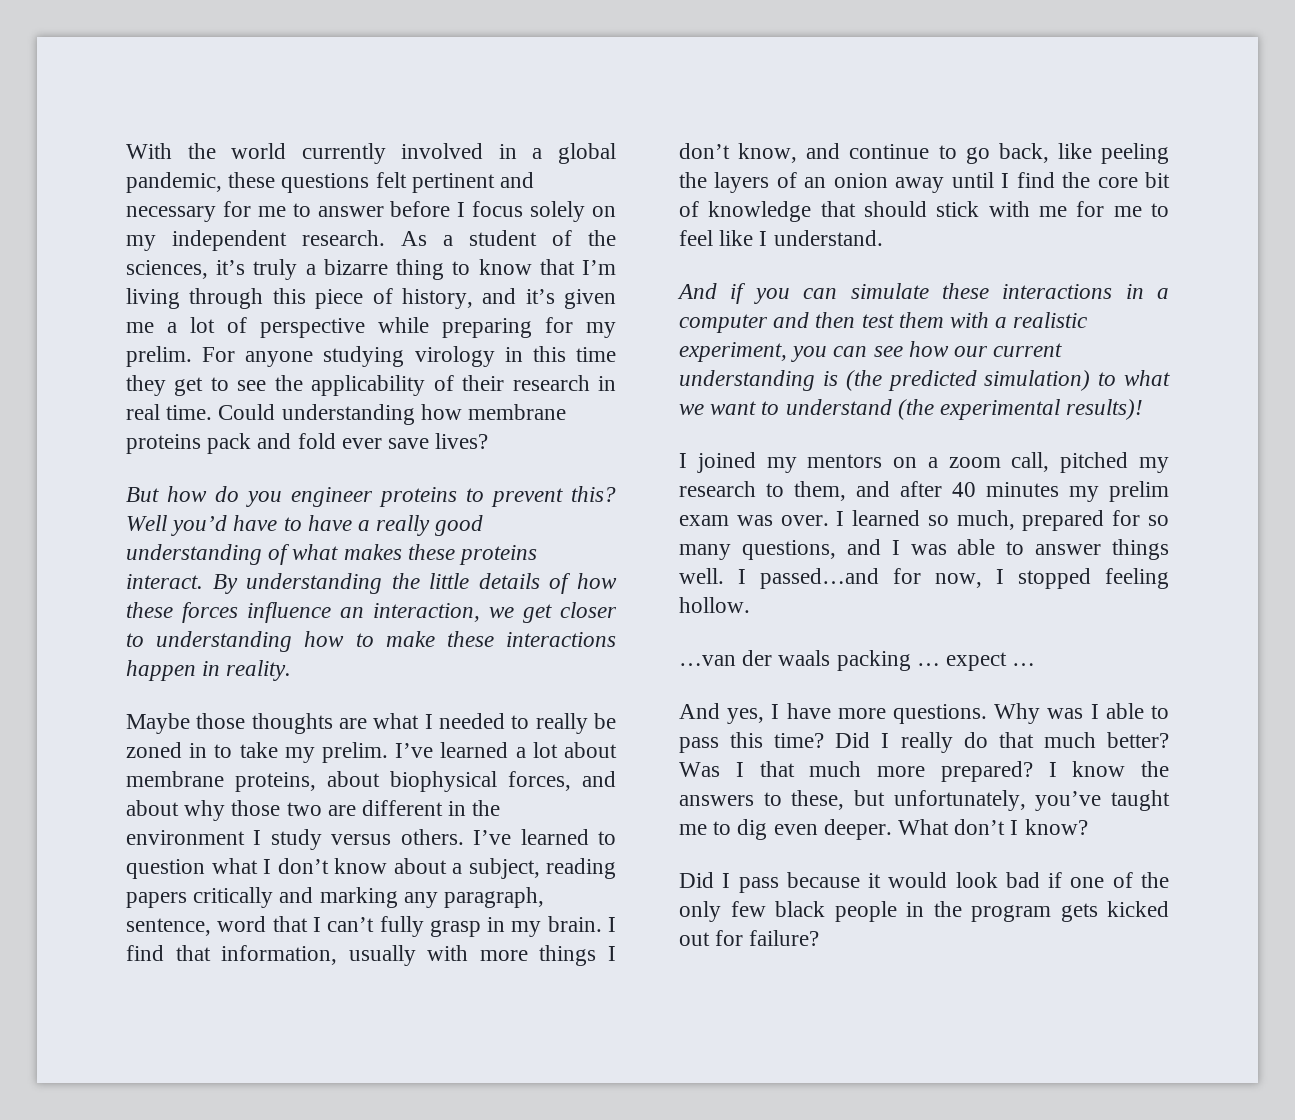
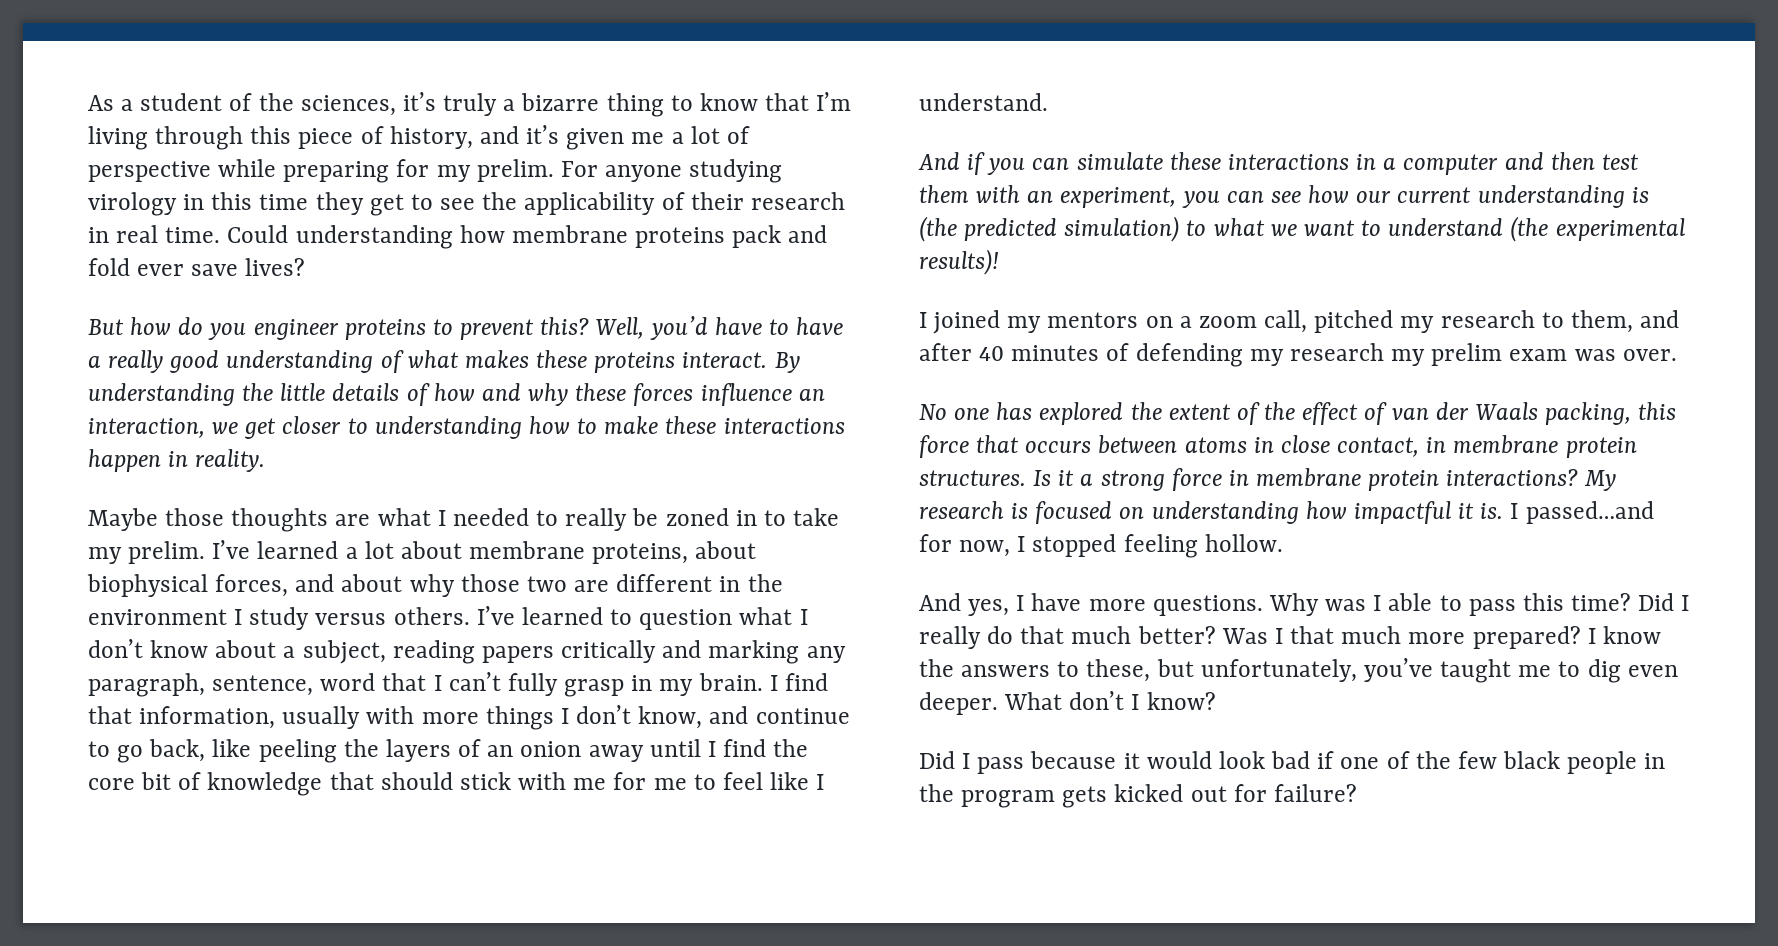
- With the world currently involved in a global pandemic, these questions felt pertinent and necessary for me to answer before I focus solely on my independent research.
- Well you’d have to have a really good understanding of what makes these proteins interact.
+ Well, you’d have to have a really good understanding of what makes these proteins interact.
- By understanding the little details of how these forces influence an interaction, we get closer to understanding how to make these interactions happen in reality.
+ By understanding the little details of how and why these forces influence an interaction, we get closer to understanding how to make these interactions happen in reality.
- And if you can simulate these interactions in a computer and then test them with a realistic experiment, you can see how our current understanding is (the predicted simulation) to what we want to understand (the experimental results)!
+ And if you can simulate these interactions in a computer and then test them with an experiment, you can see how our current understanding is (the predicted simulation) to what we want to understand (the experimental results)!
- I joined my mentors on a zoom call, pitched my research to them, and after 40 minutes my prelim exam was over. I learned so much, prepared for so many questions, and I was able to answer things well.
+ I joined my mentors on a zoom call, pitched my research to them, and after 40 minutes of defending my research my prelim exam was over.
+ No one has explored the extent of the effect of van der Waals packing, this force that occurs between atoms in close contact, in membrane protein structures. Is it a strong force in membrane protein interactions? My research is focused on understanding how impactful it is.
- …van der waals packing … expect …
- Did I pass because it would look bad if one of the only few black people in the program gets kicked out for failure?
+ Did I pass because it would look bad if one of the few black people in the program gets kicked out for failure?

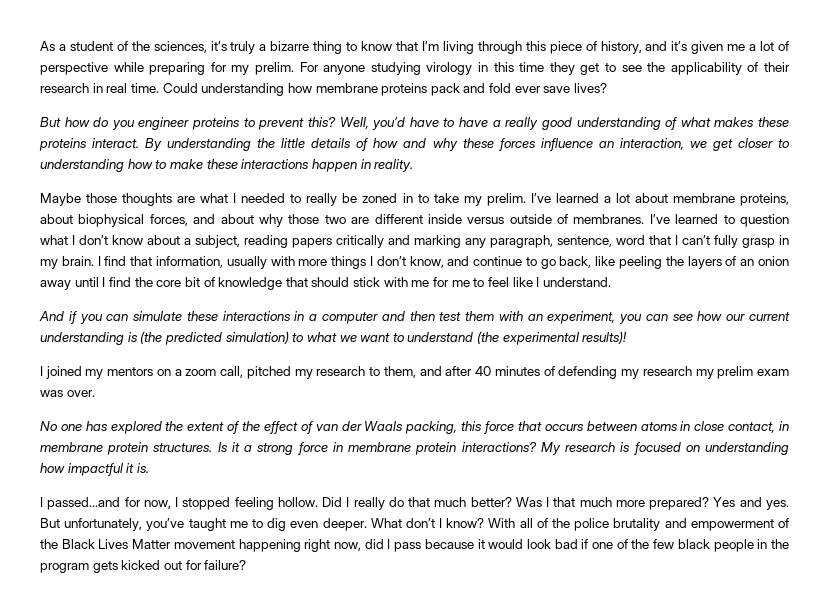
- I’ve learned a lot about membrane proteins, about biophysical forces, and about why those two are different in the environment I study versus others.
+ I’ve learned a lot about membrane proteins, about biophysical forces, and about why those two are different inside versus outside of membranes.
- My research is focused on understanding how impactful it is. I passed…and for now, I stopped feeling hollow.
- And yes, I have more questions. Why was I able to pass this time?
+ My research is focused on understanding how impactful it is.
+ I passed…and for now, I stopped feeling hollow.
- I know the answers to these, but unfortunately, you’ve taught me to dig even deeper.
+ Yes and yes. But unfortunately, you’ve taught me to dig even deeper.
- What don’t I know?
- Did I pass because it would look bad if one of the few black people in the program gets kicked out for failure?
+ What don’t I know? With all of the police brutality and empowerment of the Black Lives Matter movement happening right now, did I pass because it would look bad if one of the few black people in the program gets kicked out for failure?

